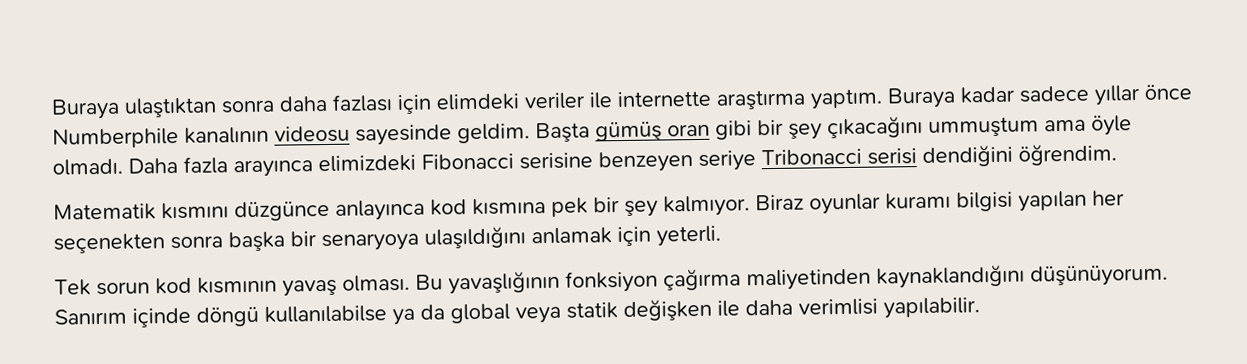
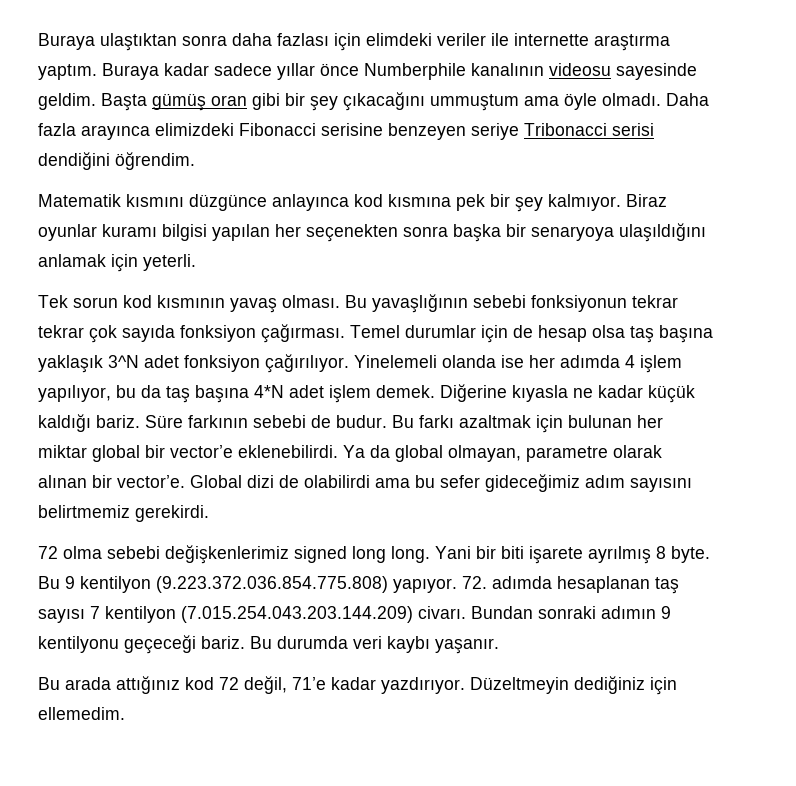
- Bu yavaşlığının fonksiyon çağırma maliyetinden kaynaklandığını düşünüyorum. Sanırım içinde döngü kullanılabilse ya da global veya statik değişken ile daha verimlisi yapılabilir.
+ Bu yavaşlığının sebebi fonksiyonun tekrar tekrar çok sayıda fonksiyon çağırması. Temel durumlar için de hesap olsa taş başına yaklaşık 3^N adet fonksiyon çağırılıyor. Yinelemeli olanda ise her adımda 4 işlem yapılıyor, bu da taş başına 4*N adet işlem demek. Diğerine kıyasla ne kadar küçük kaldığı bariz. Süre farkının sebebi de budur. Bu farkı azaltmak için bulunan her miktar global bir vector’e eklenebilirdi. Ya da global olmayan, parametre olarak alınan bir vector’e. Global dizi de olabilirdi ama bu sefer gideceğimiz adım sayısını belirtmemiz gerekirdi.
+ 72 olma sebebi değişkenlerimiz signed long long. Yani bir biti işarete ayrılmış 8 byte. Bu 9 kentilyon (9.223.372.036.854.775.808) yapıyor. 72. adımda hesaplanan taş sayısı 7 kentilyon (7.015.254.043.203.144.209) civarı. Bundan sonraki adımın 9 kentilyonu geçeceği bariz. Bu durumda veri kaybı yaşanır.
+ Bu arada attığınız kod 72 değil, 71’e kadar yazdırıyor. Düzeltmeyin dediğiniz için ellemedim.

